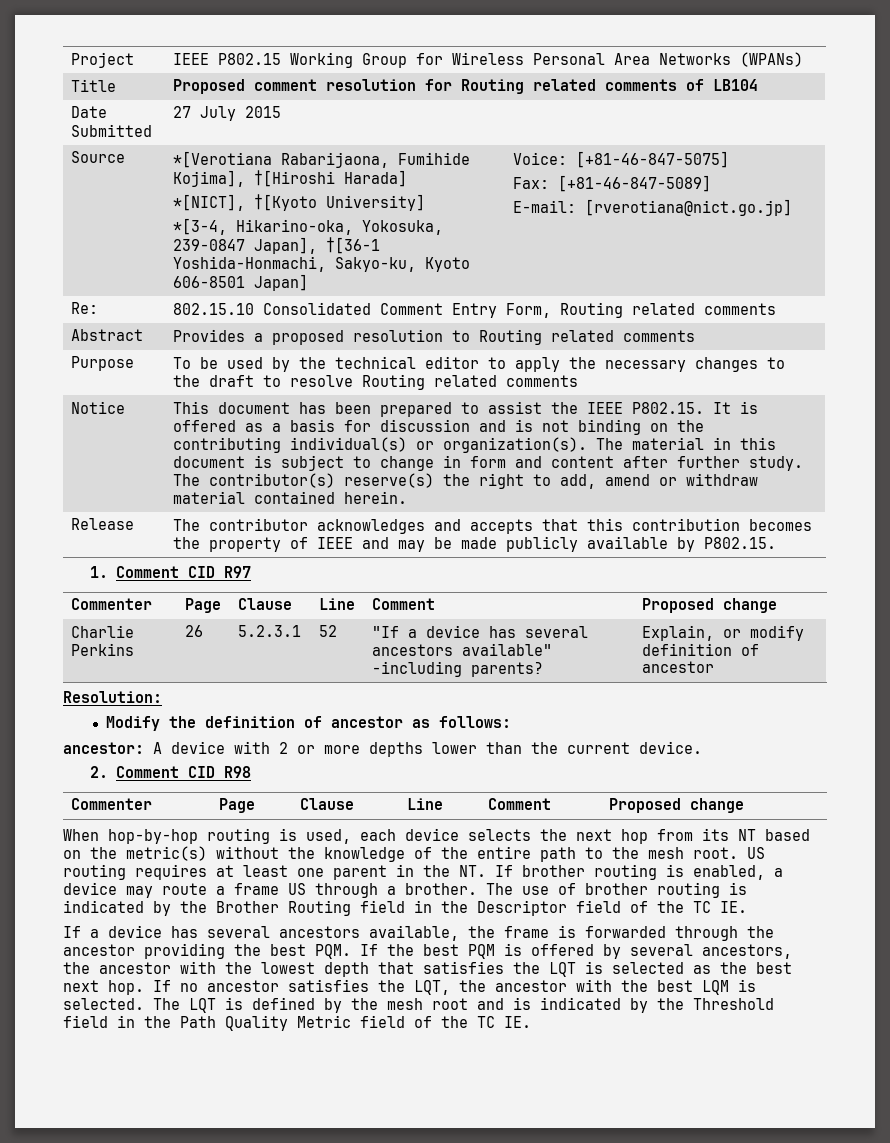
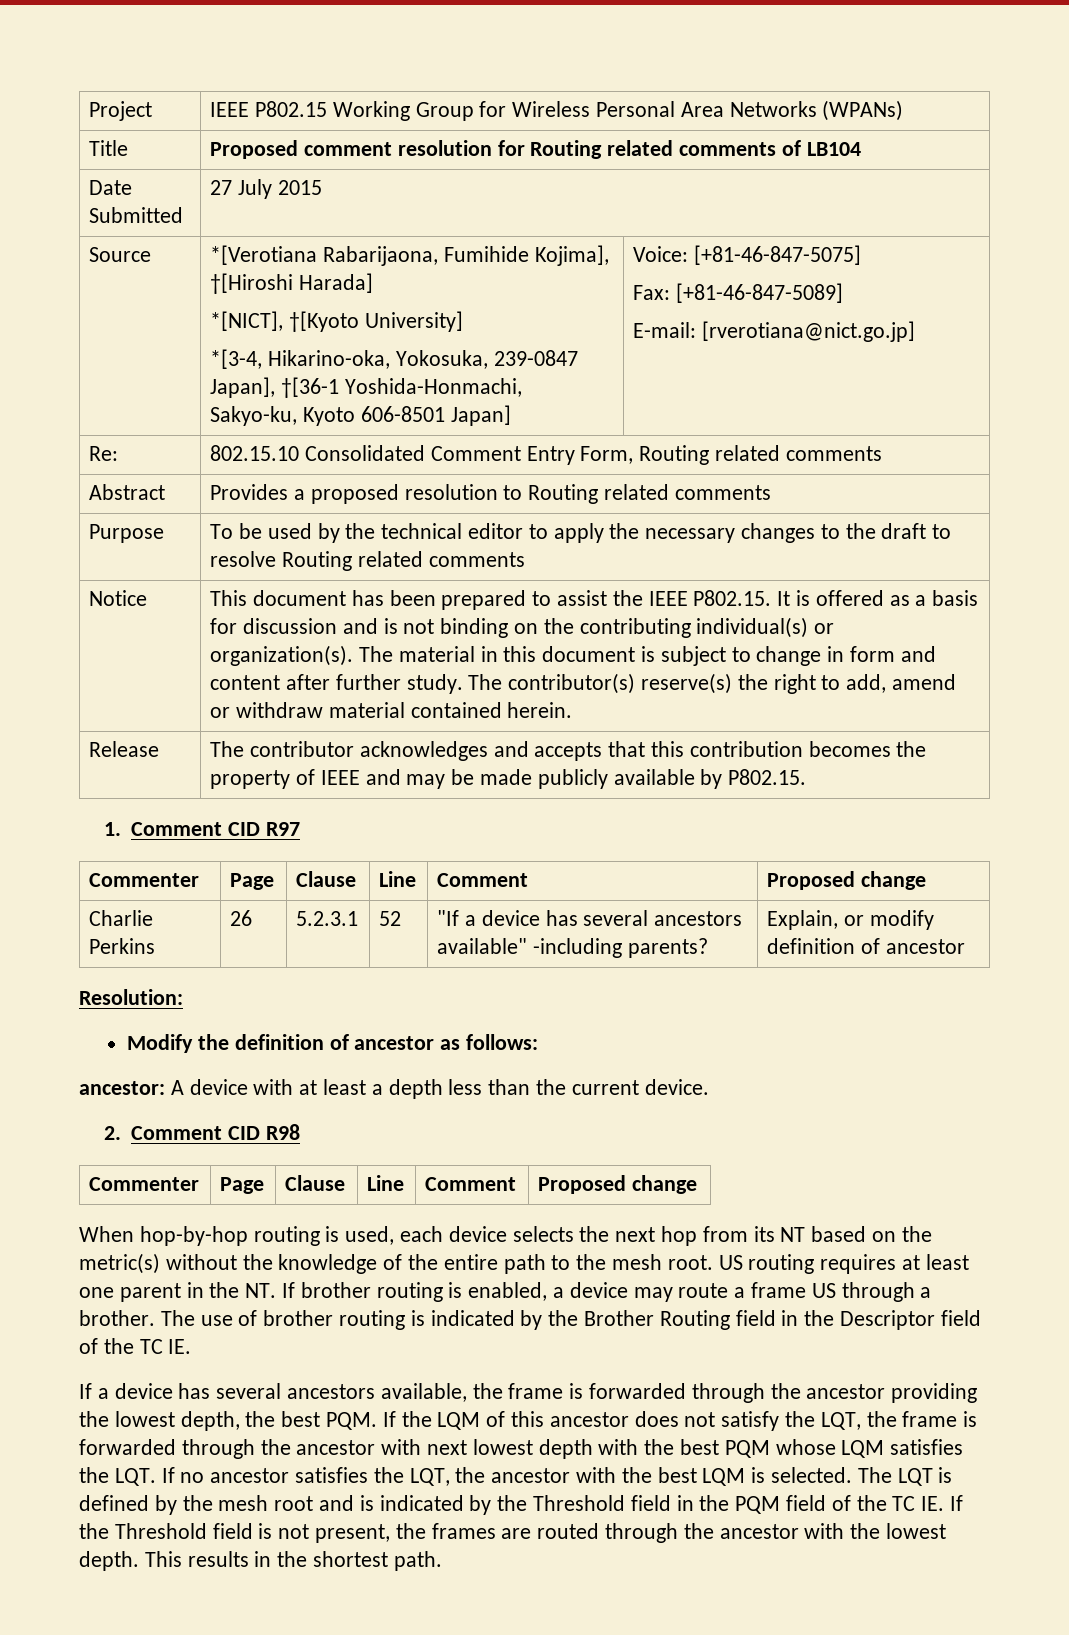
- ancestor: A device with 2 or more depths lower than the current device.
+ ancestor: A device with at least a depth less than the current device.
- If a device has several ancestors available, the frame is forwarded through the ancestor providing the best PQM. If the best PQM is offered by several ancestors, the ancestor with the lowest depth that satisfies the LQT is selected as the best next hop. If no ancestor satisfies the LQT, the ancestor with the best LQM is selected.
+ If a device has several ancestors available, the frame is forwarded through the ancestor providing the lowest depth, the best PQM. If the LQM of this ancestor does not satisfy the LQT, the frame is forwarded through the ancestor with next lowest depth with the best PQM whose LQM satisfies the LQT. If no ancestor satisfies the LQT, the ancestor with the best LQM is selected.
- The LQT is defined by the mesh root and is indicated by the Threshold field in the Path Quality Metric field of the TC IE.
+ The LQT is defined by the mesh root and is indicated by the Threshold field in the PQM field of the TC IE. If the Threshold field is not present, the frames are routed through the ancestor with the lowest depth. This results in the shortest path.

